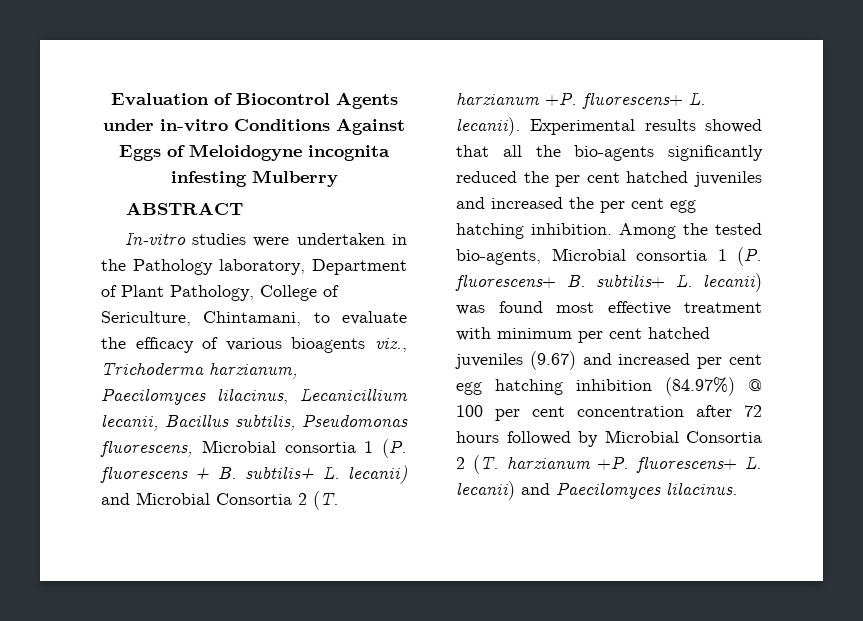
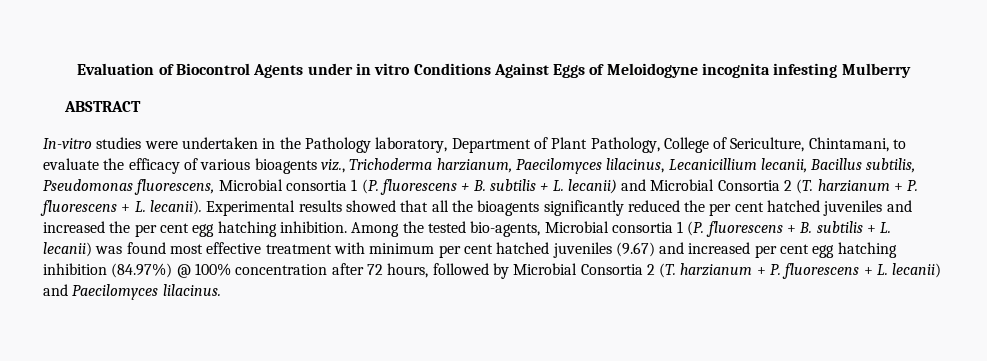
- Evaluation of Biocontrol Agents under in-vitro Conditions Against Eggs of Meloidogyne incognita infesting Mulberry
+ Evaluation of Biocontrol Agents under in vitro Conditions Against Eggs of Meloidogyne incognita infesting Mulberry
- In-vitro studies were undertaken in the Pathology laboratory, Department of Plant Pathology, College of Sericulture, Chintamani, to evaluate the efficacy of various bioagents viz., Trichoderma harzianum, Paecilomyces lilacinus, Lecanicillium lecanii, Bacillus subtilis, Pseudomonas fluorescens, Microbial consortia 1 (P. fluorescens + B. subtilis+ L. lecanii) and Microbial Consortia 2 (T. harzianum +P. fluorescens+ L. lecanii).
+ In-vitro studies were undertaken in the Pathology laboratory, Department of Plant Pathology, College of Sericulture, Chintamani, to evaluate the efficacy of various bioagents viz., Trichoderma harzianum, Paecilomyces lilacinus, Lecanicillium lecanii, Bacillus subtilis, Pseudomonas fluorescens, Microbial consortia 1 (P. fluorescens + B. subtilis + L. lecanii) and Microbial Consortia 2 (T. harzianum + P. fluorescens + L. lecanii).
- Experimental results showed that all the bio-agents significantly reduced the per cent hatched juveniles and increased the per cent egg hatching inhibition.
+ Experimental results showed that all the bioagents significantly reduced the per cent hatched juveniles and increased the per cent egg hatching inhibition.
- Among the tested bio-agents, Microbial consortia 1 (P. fluorescens+ B. subtilis+ L. lecanii) was found most effective treatment with minimum per cent hatched juveniles (9.67) and increased per cent egg hatching inhibition (84.97%) @ 100 per cent concentration after 72 hours followed by Microbial Consortia 2 (T. harzianum +P. fluorescens+ L. lecanii) and Paecilomyces lilacinus.
+ Among the tested bio-agents, Microbial consortia 1 (P. fluorescens + B. subtilis + L. lecanii) was found most effective treatment with minimum per cent hatched juveniles (9.67) and increased per cent egg hatching inhibition (84.97%) @ 100% concentration after 72 hours, followed by Microbial Consortia 2 (T. harzianum + P. fluorescens + L. lecanii) and Paecilomyces lilacinus.

